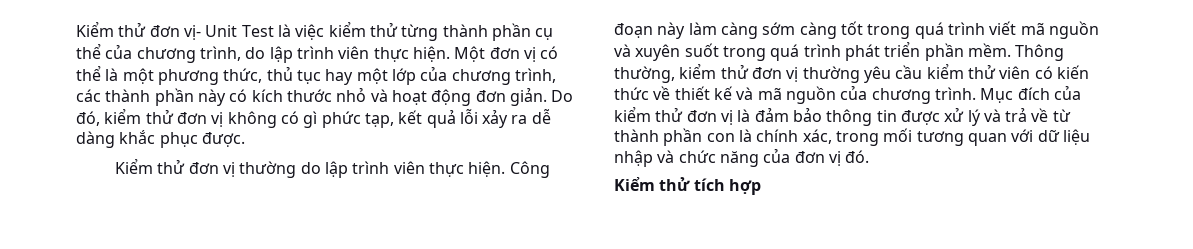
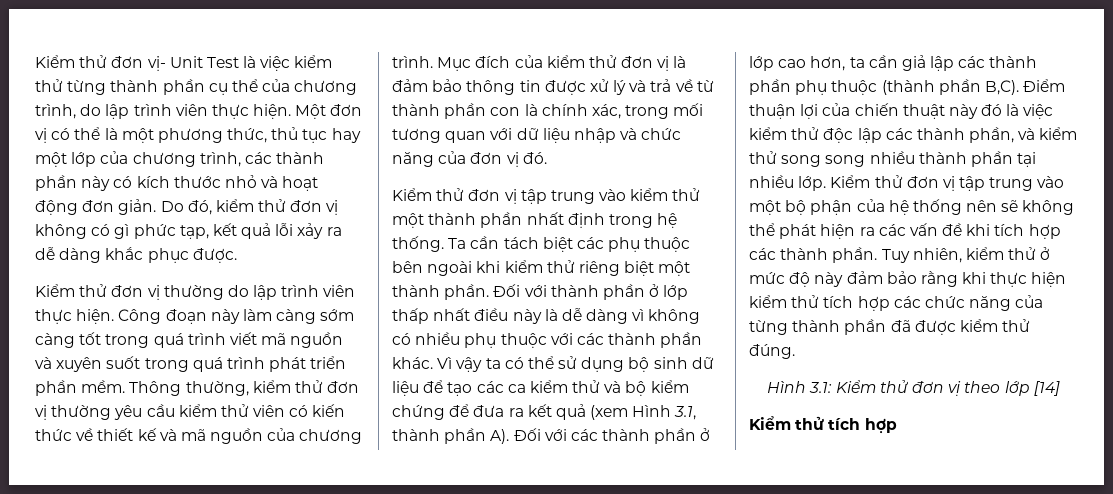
+ Kiểm thử đơn vị tập trung vào kiểm thử một thành phần nhất định trong hệ thống. Ta cần tách biệt các phụ thuộc bên ngoài khi kiểm thử riêng biệt một thành phần. Đối với thành phần ở lớp thấp nhất điều này là dễ dàng vì không có nhiều phụ thuộc với các thành phần khác. Vì vậy ta có thể sử dụng bộ sinh dữ liệu để tạo các ca kiểm thử và bộ kiểm chứng để đưa ra kết quả (xem Hình 3.1, thành phần A). Đối với các thành phần ở lớp cao hơn, ta cần giả lập các thành phần phụ thuộc (thành phần B,C). Điểm thuận lợi của chiến thuật này đó là việc kiểm thử độc lập các thành phần, và kiểm thử song song nhiều thành phần tại nhiều lớp. Kiểm thử đơn vị tập trung vào một bộ phận của hệ thống nên sẽ không thể phát hiện ra các vấn đề khi tích hợp các thành phần. Tuy nhiên, kiểm thử ở mức độ này đảm bảo rằng khi thực hiện kiểm thử tích hợp các chức năng của từng thành phần đã được kiểm thử đúng.
+ Hình 3.1: Kiểm thử đơn vị theo lớp [14]

